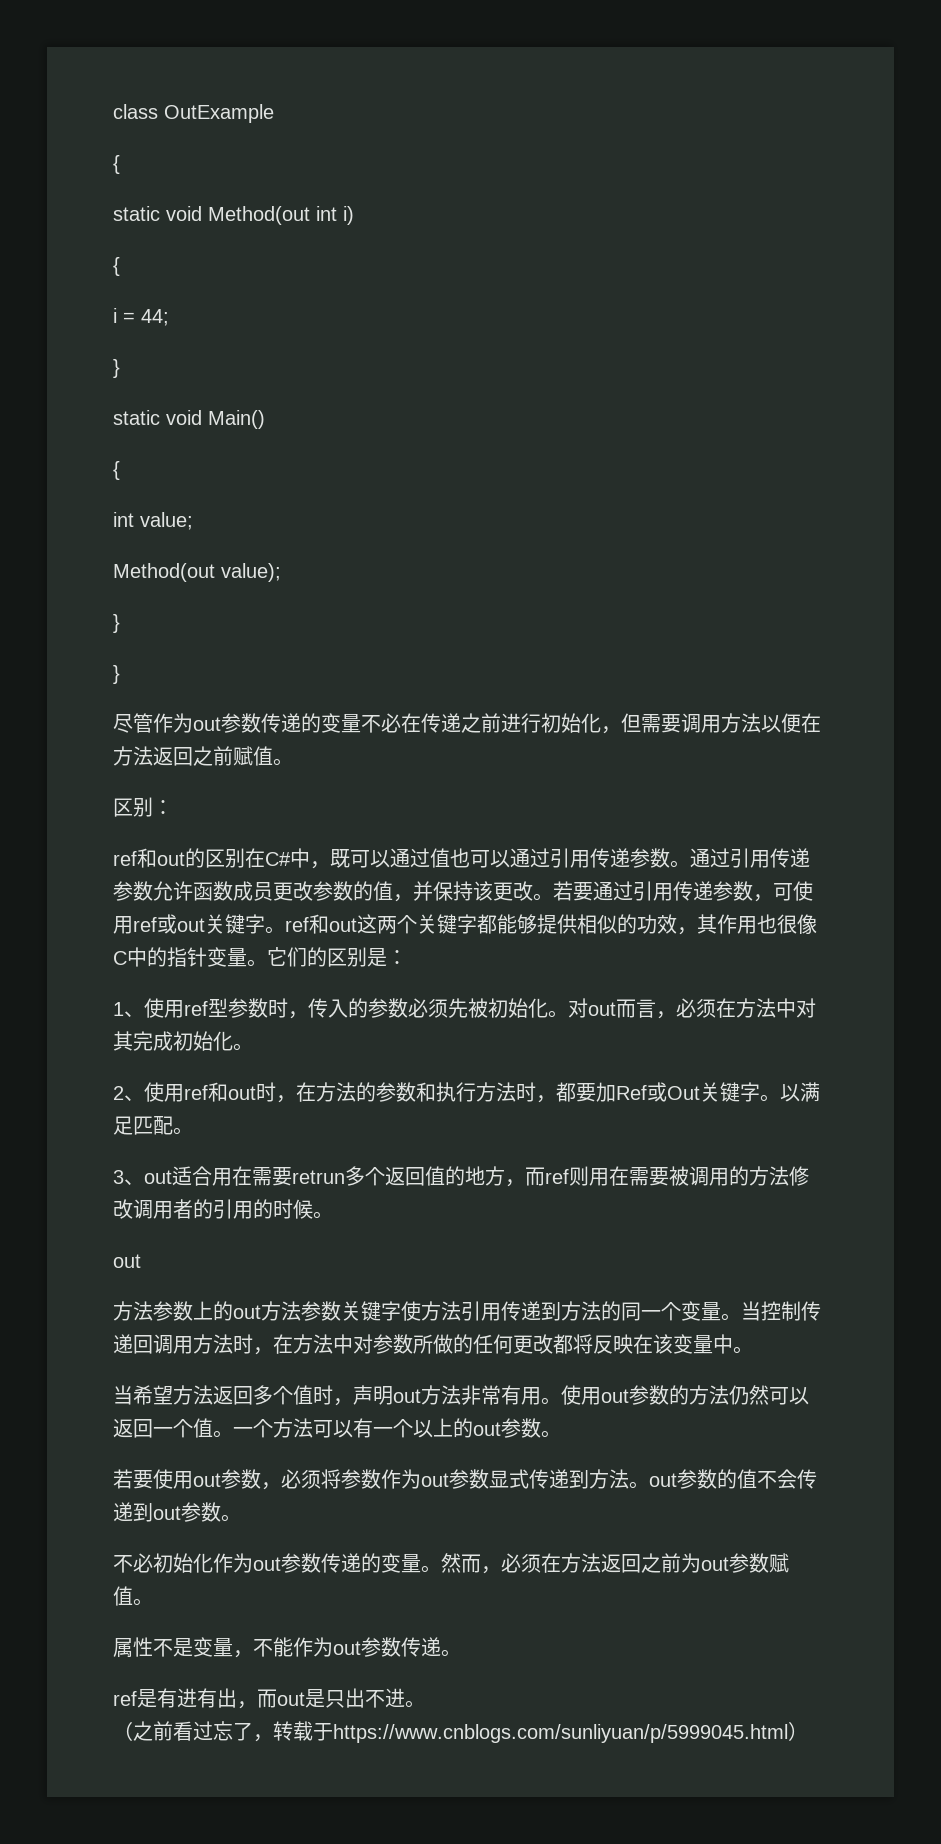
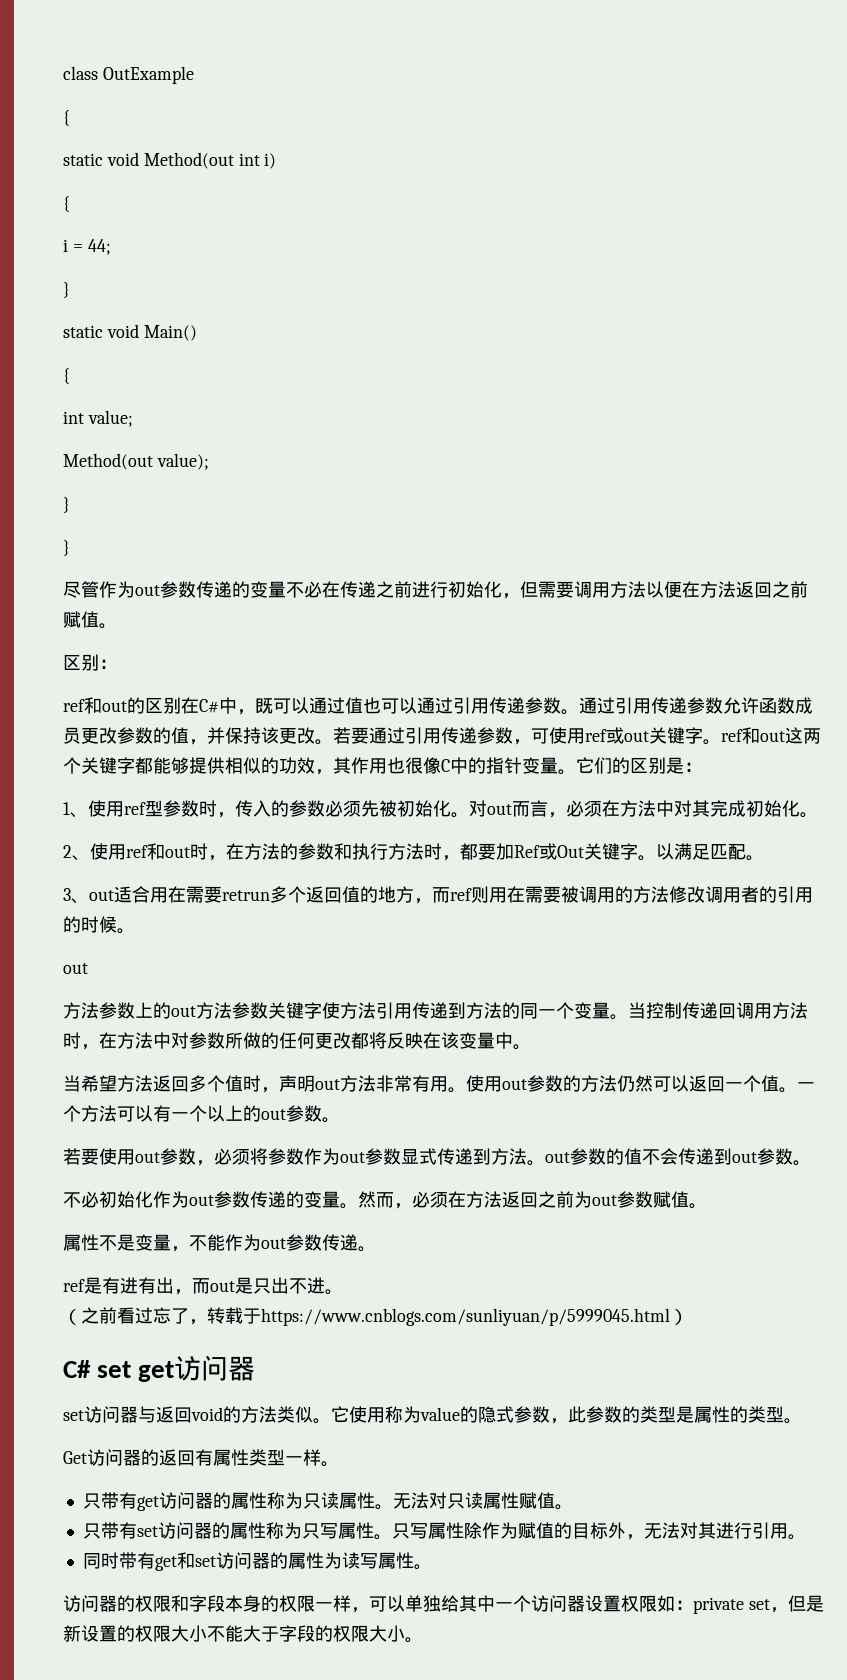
+ C# set get访问器
+ set访问器与返回void的方法类似。它使用称为value的隐式参数，此参数的类型是属性的类型。
+ Get访问器的返回有属性类型一样。
+ 只带有get访问器的属性称为只读属性。无法对只读属性赋值。
+ 只带有set访问器的属性称为只写属性。只写属性除作为赋值的目标外，无法对其进行引用。
+ 同时带有get和set访问器的属性为读写属性。
+ 访问器的权限和字段本身的权限一样，可以单独给其中一个访问器设置权限如：private set，但是新设置的权限大小不能大于字段的权限大小。

